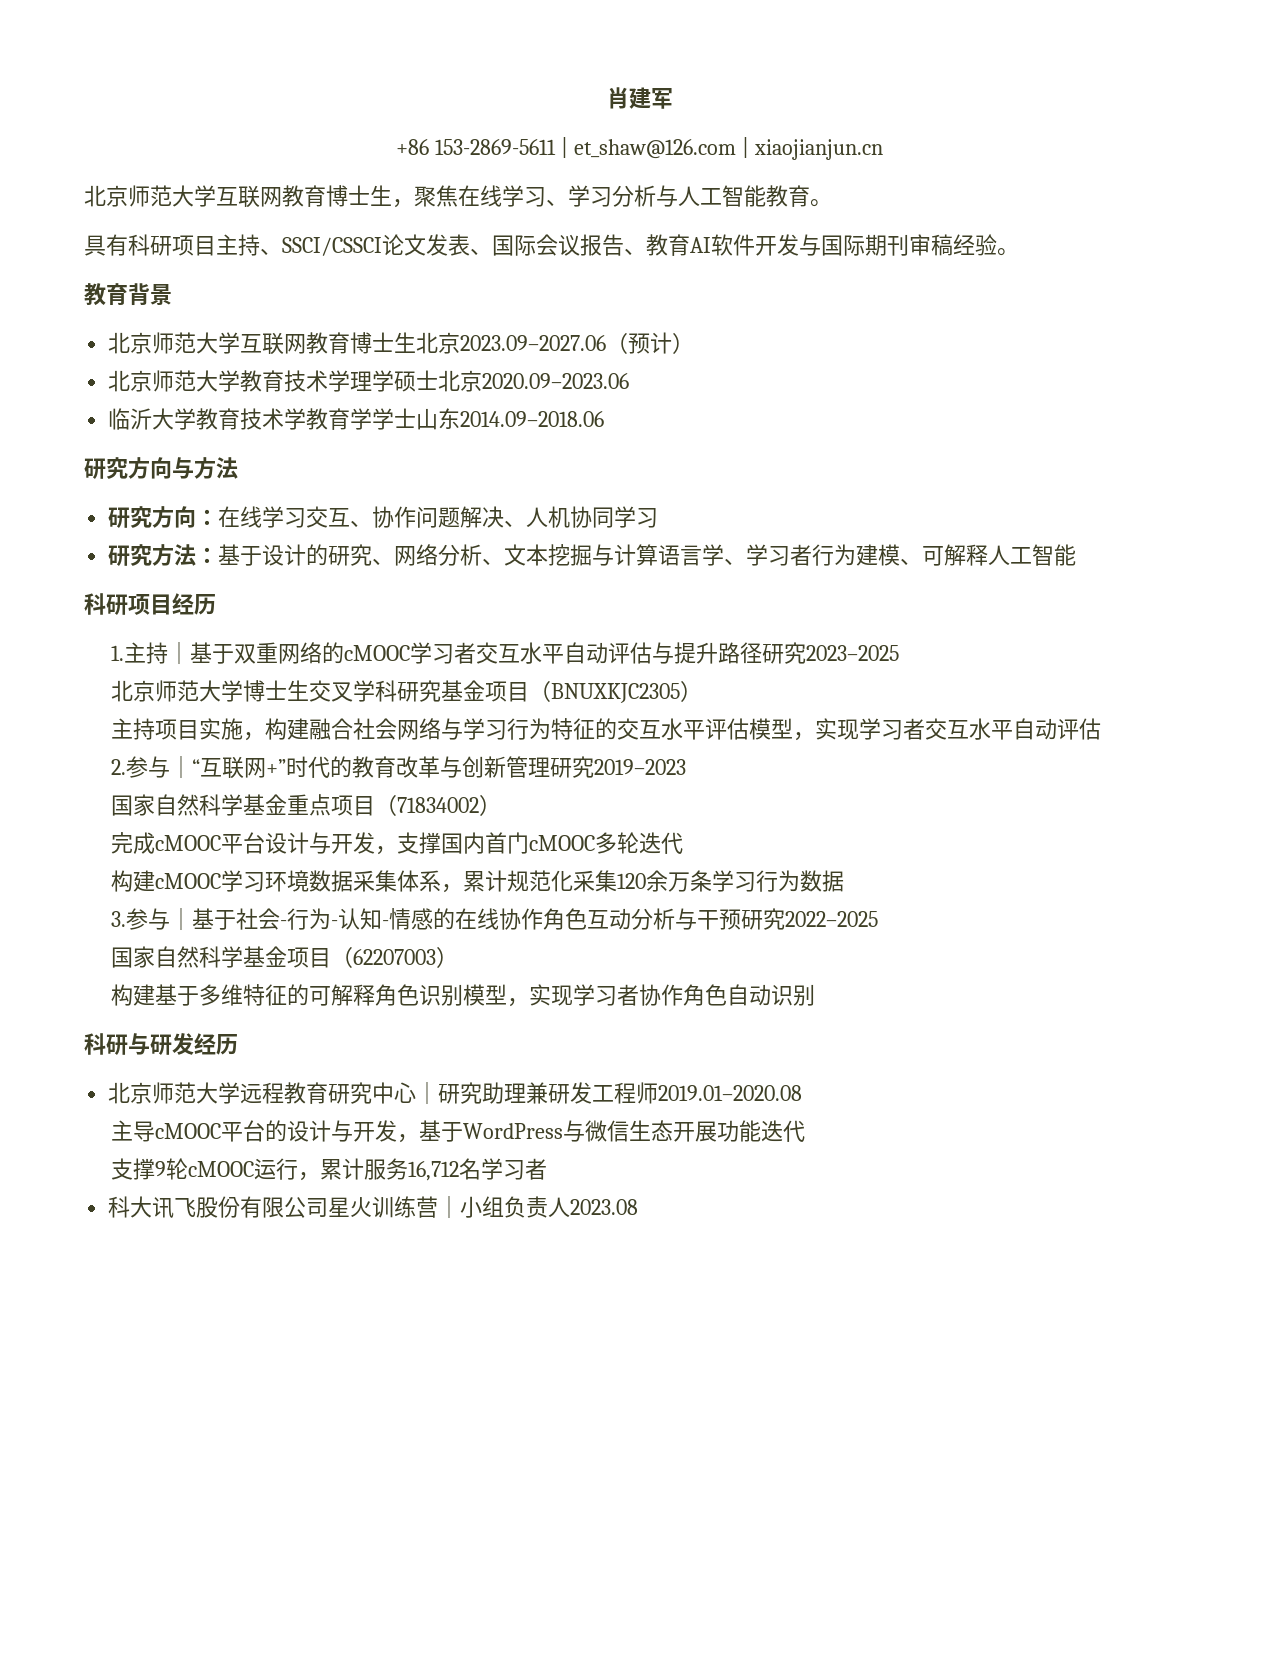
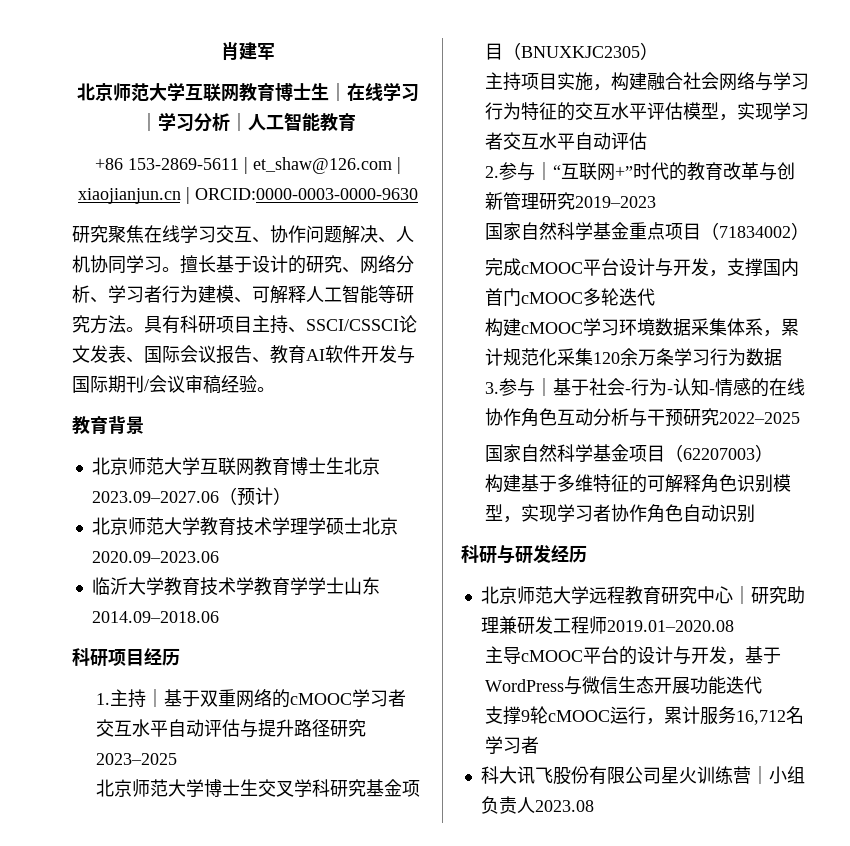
- +86 153-2869-5611 | et_shaw@126.com | xiaojianjun.cn
- 北京师范大学互联网教育博士生，聚焦在线学习、学习分析与人工智能教育。
- 具有科研项目主持、SSCI/CSSCI论文发表、国际会议报告、教育AI软件开发与国际期刊审稿经验。
+ 北京师范大学互联网教育博士生｜在线学习｜学习分析｜人工智能教育
+ +86 153-2869-5611 | et_shaw@126.com | xiaojianjun.cn | ORCID:0000-0003-0000-9630
+ 研究聚焦在线学习交互、协作问题解决、人机协同学习。擅长基于设计的研究、网络分析、学习者行为建模、可解释人工智能等研究方法。具有科研项目主持、SSCI/CSSCI论文发表、国际会议报告、教育AI软件开发与国际期刊/会议审稿经验。
- 研究方向与方法
- 研究方向：在线学习交互、协作问题解决、人机协同学习
- 研究方法：基于设计的研究、网络分析、文本挖掘与计算语言学、学习者行为建模、可解释人工智能

